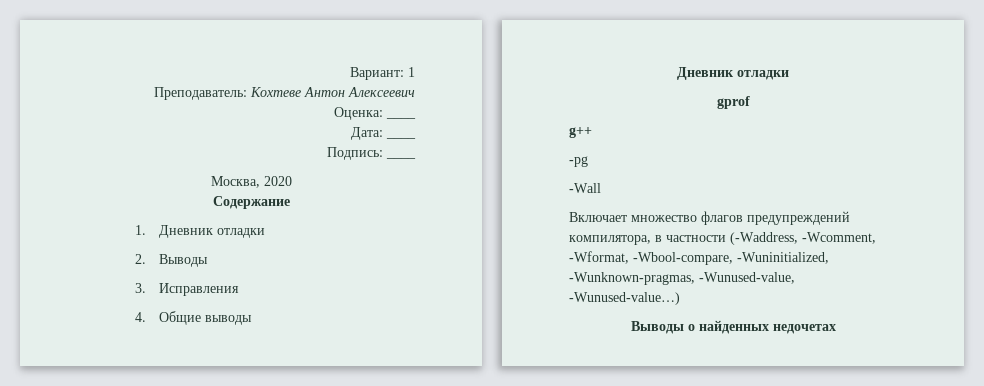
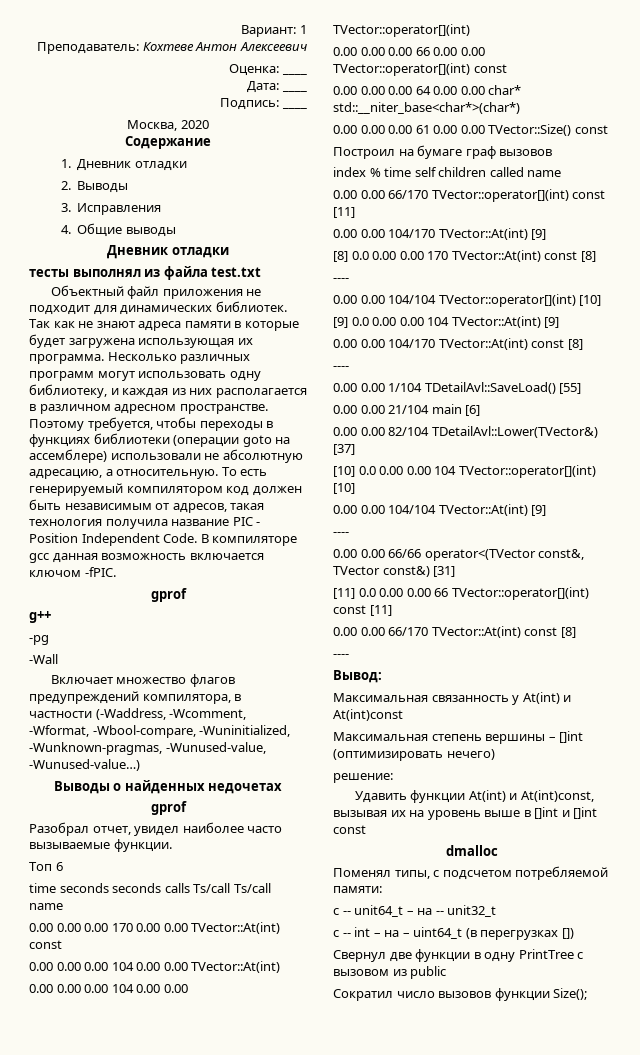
+ тесты выполнял из файла test.txt
+ Объектный файл приложения не подходит для динамических библиотек. Так как не знают адреса памяти в которые будет загружена использующая их программа. Несколько различных программ могут использовать одну библиотеку, и каждая из них располагается в различном адресном пространстве. Поэтому требуется, чтобы переходы в функциях библиотеки (операции goto на ассемблере) использовали не абсолютную адресацию, а относительную. То есть генерируемый компилятором код должен быть независимым от адресов, такая технология получила название PIC - Position Independent Code. В компиляторе gcc данная возможность включается ключом -fPIC.
  Выводы о найденных недочетах
+ gprof
+ Разобрал отчет, увидел наиболее часто вызываемые функции.
+ Топ 6
+ time seconds seconds calls Ts/call Ts/call name
+ 0.00 0.00 0.00 170 0.00 0.00 TVector::At(int) const
+ 0.00 0.00 0.00 104 0.00 0.00 TVector::At(int)
+ 0.00 0.00 0.00 104 0.00 0.00 TVector::operator[](int)
+ 0.00 0.00 0.00 66 0.00 0.00 TVector::operator[](int) const
+ 0.00 0.00 0.00 64 0.00 0.00 char* std::__niter_base<char*>(char*)
+ 0.00 0.00 0.00 61 0.00 0.00 TVector::Size() const
+ Построил на бумаге граф вызовов
+ index % time self children called name
+ 0.00 0.00 66/170 TVector::operator[](int) const [11]
+ 0.00 0.00 104/170 TVector::At(int) [9]
+ [8] 0.0 0.00 0.00 170 TVector::At(int) const [8]
+ ----
+ 0.00 0.00 104/104 TVector::operator[](int) [10]
+ [9] 0.0 0.00 0.00 104 TVector::At(int) [9]
+ 0.00 0.00 104/170 TVector::At(int) const [8]
+ ----
+ 0.00 0.00 1/104 TDetailAvl::SaveLoad() [55]
+ 0.00 0.00 21/104 main [6]
+ 0.00 0.00 82/104 TDetailAvl::Lower(TVector&) [37]
+ [10] 0.0 0.00 0.00 104 TVector::operator[](int) [10]
+ 0.00 0.00 104/104 TVector::At(int) [9]
+ ----
+ 0.00 0.00 66/66 operator<(TVector const&, TVector const&) [31]
+ [11] 0.0 0.00 0.00 66 TVector::operator[](int) const [11]
+ 0.00 0.00 66/170 TVector::At(int) const [8]
+ ----
+ Вывод:
+ Максимальная связанность у At(int) и At(int)const
+ Максимальная степень вершины – []int (оптимизировать нечего)
+ решение:
+ Удавить функции At(int) и At(int)const, вызывая их на уровень выше в []int и []int const
+ dmalloc
+ Поменял типы, с подсчетом потребляемой памяти:
+ с -- unit64_t – на -- unit32_t
+ с -- int – на – uint64_t (в перегрузках [])
+ Свернул две функции в одну PrintTree с вызовом из public
+ Сократил число вызовов функции Size();

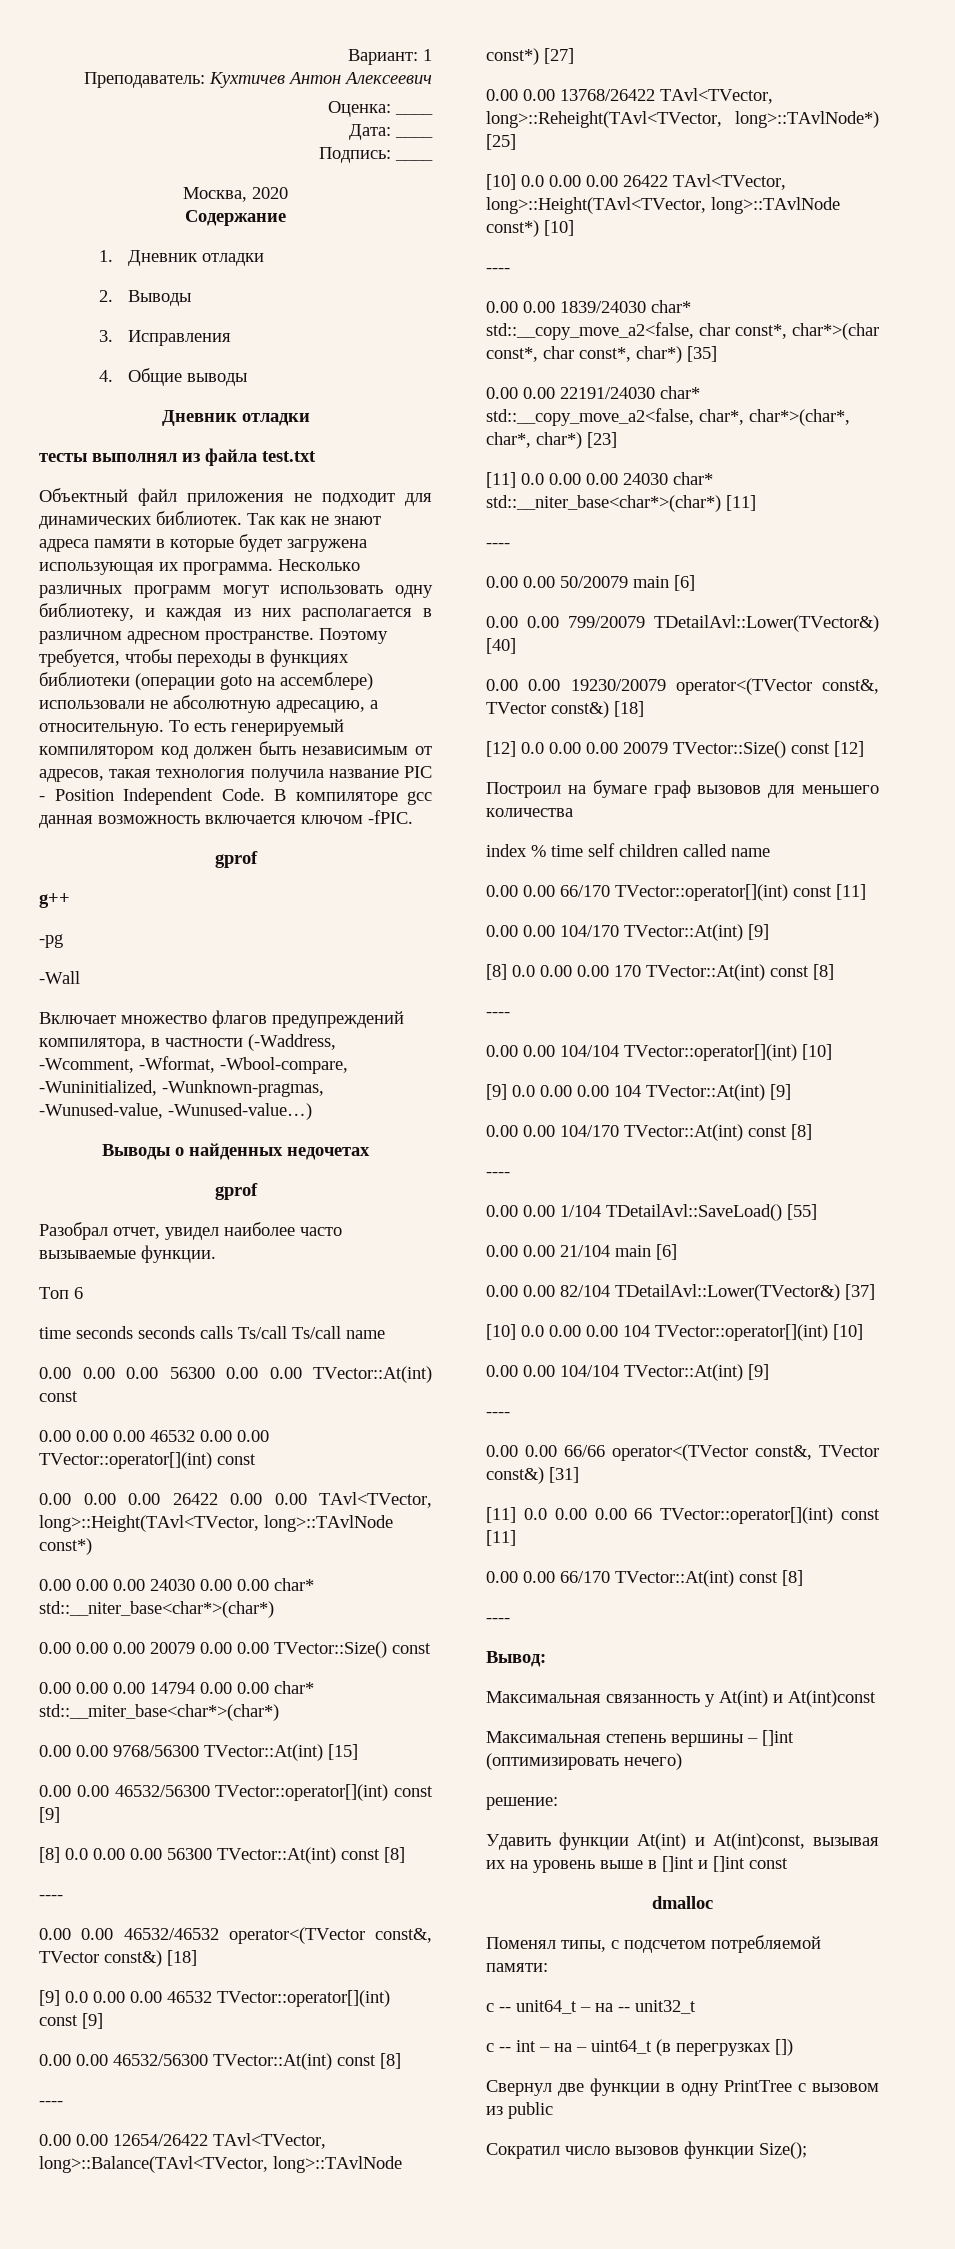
- Преподаватель: Кохтеве Антон Алексеевич
+ Преподаватель: Кухтичев Антон Алексеевич
- 0.00 0.00 0.00 170 0.00 0.00 TVector::At(int) const
+ 0.00 0.00 0.00 56300 0.00 0.00 TVector::At(int) const
- 0.00 0.00 0.00 104 0.00 0.00 TVector::At(int)
- 0.00 0.00 0.00 104 0.00 0.00 TVector::operator[](int)
- 0.00 0.00 0.00 66 0.00 0.00 TVector::operator[](int) const
+ 0.00 0.00 0.00 46532 0.00 0.00 TVector::operator[](int) const
- 0.00 0.00 0.00 64 0.00 0.00 char* std::__niter_base<char*>(char*)
+ 0.00 0.00 0.00 26422 0.00 0.00 TAvl<TVector, long>::Height(TAvl<TVector, long>::TAvlNode const*)
+ 0.00 0.00 0.00 24030 0.00 0.00 char* std::__niter_base<char*>(char*)
- 0.00 0.00 0.00 61 0.00 0.00 TVector::Size() const
+ 0.00 0.00 0.00 20079 0.00 0.00 TVector::Size() const
+ 0.00 0.00 0.00 14794 0.00 0.00 char* std::__miter_base<char*>(char*)
+ 0.00 0.00 9768/56300 TVector::At(int) [15]
+ 0.00 0.00 46532/56300 TVector::operator[](int) const [9]
+ [8] 0.0 0.00 0.00 56300 TVector::At(int) const [8]
+ ----
+ 0.00 0.00 46532/46532 operator<(TVector const&, TVector const&) [18]
+ [9] 0.0 0.00 0.00 46532 TVector::operator[](int) const [9]
+ 0.00 0.00 46532/56300 TVector::At(int) const [8]
+ ----
+ 0.00 0.00 12654/26422 TAvl<TVector, long>::Balance(TAvl<TVector, long>::TAvlNode const*) [27]
+ 0.00 0.00 13768/26422 TAvl<TVector, long>::Reheight(TAvl<TVector, long>::TAvlNode*) [25]
+ [10] 0.0 0.00 0.00 26422 TAvl<TVector, long>::Height(TAvl<TVector, long>::TAvlNode const*) [10]
+ ----
+ 0.00 0.00 1839/24030 char* std::__copy_move_a2<false, char const*, char*>(char const*, char const*, char*) [35]
+ 0.00 0.00 22191/24030 char* std::__copy_move_a2<false, char*, char*>(char*, char*, char*) [23]
+ [11] 0.0 0.00 0.00 24030 char* std::__niter_base<char*>(char*) [11]
+ ----
+ 0.00 0.00 50/20079 main [6]
+ 0.00 0.00 799/20079 TDetailAvl::Lower(TVector&) [40]
+ 0.00 0.00 19230/20079 operator<(TVector const&, TVector const&) [18]
+ [12] 0.0 0.00 0.00 20079 TVector::Size() const [12]
- Построил на бумаге граф вызовов
+ Построил на бумаге граф вызовов для меньшего количества

